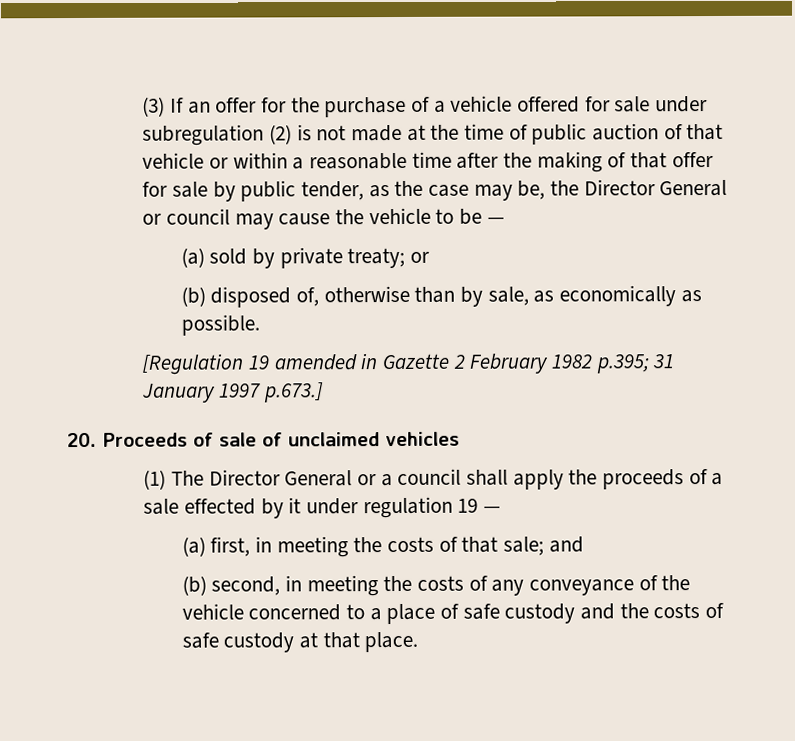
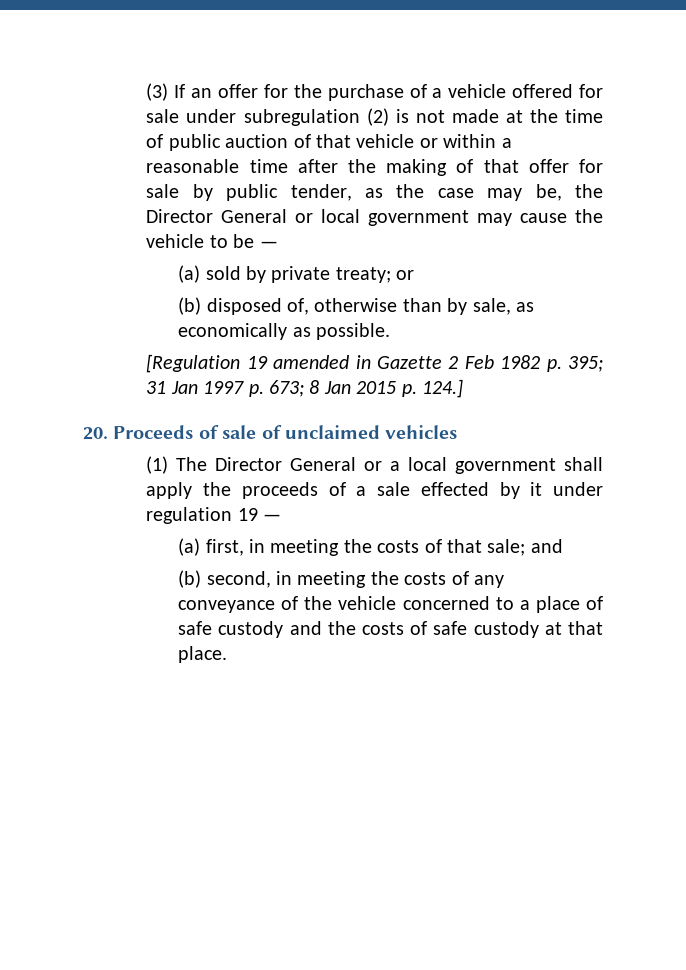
- (3) If an offer for the purchase of a vehicle offered for sale under subregulation (2) is not made at the time of public auction of that vehicle or within a reasonable time after the making of that offer for sale by public tender, as the case may be, the Director General or council may cause the vehicle to be —
+ (3) If an offer for the purchase of a vehicle offered for sale under subregulation (2) is not made at the time of public auction of that vehicle or within a reasonable time after the making of that offer for sale by public tender, as the case may be, the Director General or local government may cause the vehicle to be —
- [Regulation 19 amended in Gazette 2 February 1982 p.395; 31 January 1997 p.673.]
+ [Regulation 19 amended in Gazette 2 Feb 1982 p. 395; 31 Jan 1997 p. 673; 8 Jan 2015 p. 124.]
- (1) The Director General or a council shall apply the proceeds of a sale effected by it under regulation 19 —
+ (1) The Director General or a local government shall apply the proceeds of a sale effected by it under regulation 19 —

